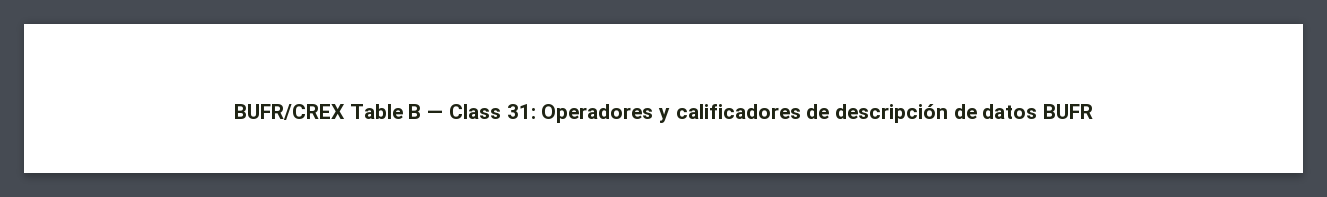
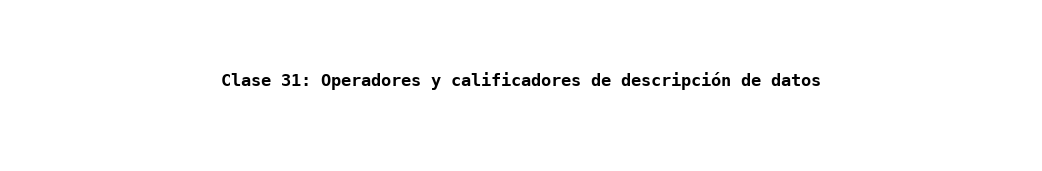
- BUFR/CREX Table B — Class 31: Operadores y calificadores de descripción de datos BUFR
+ Clase 31: Operadores y calificadores de descripción de datos

